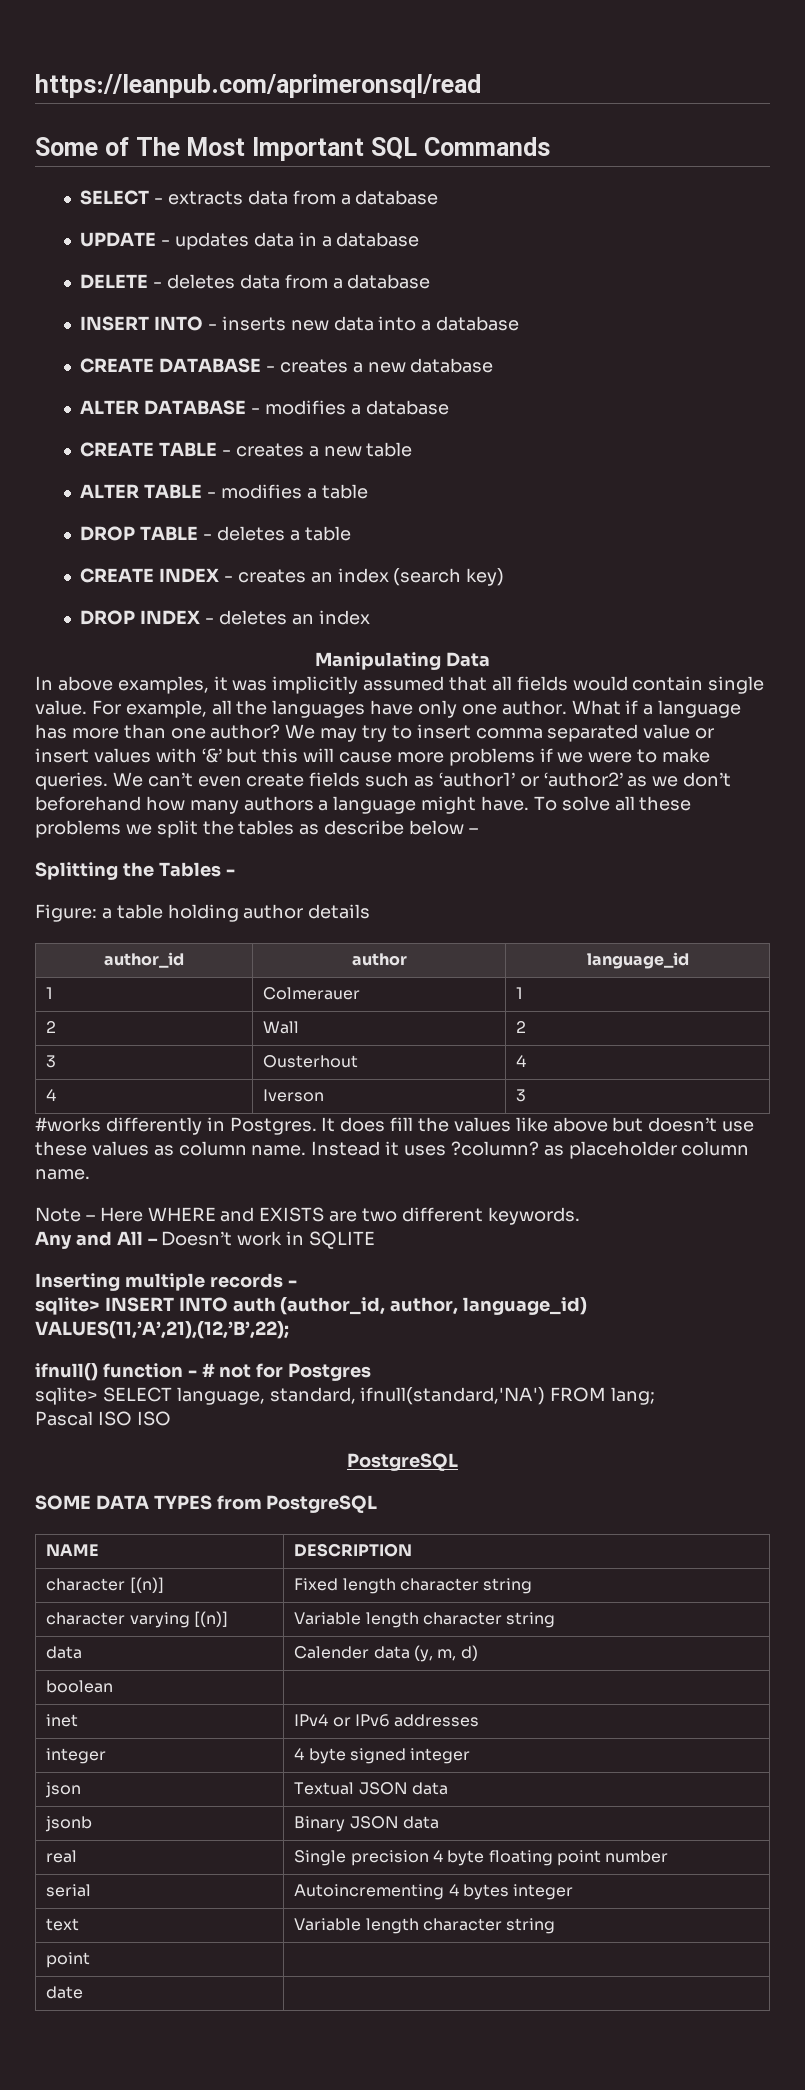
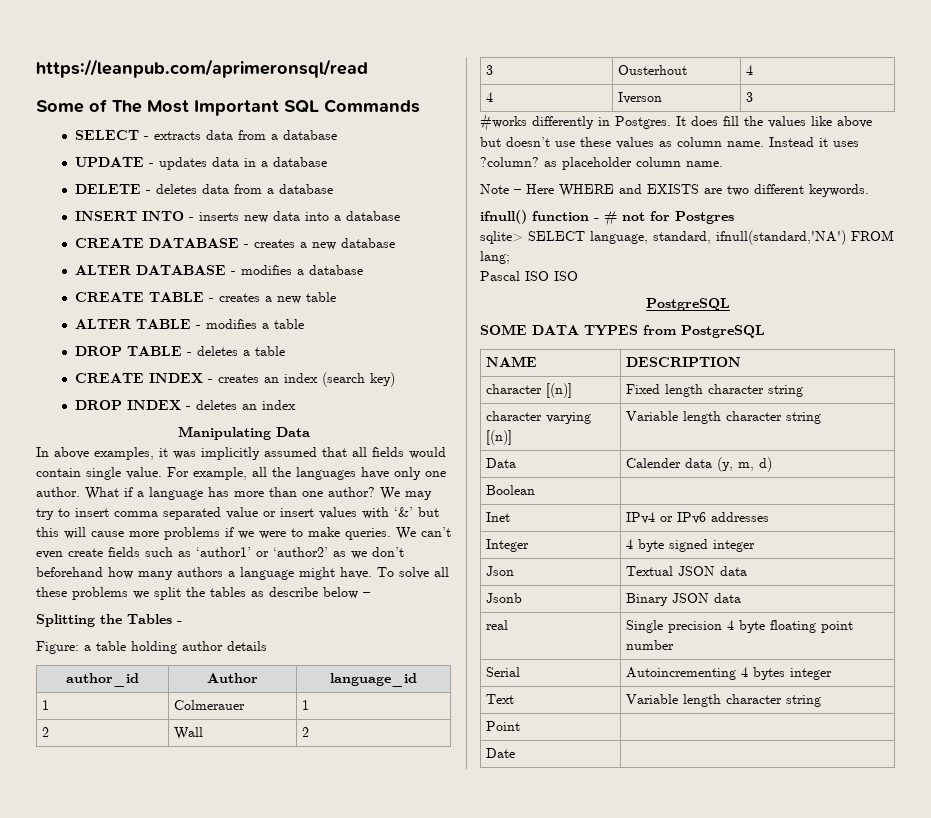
- author_id | author | language_id
+ author_id | Author | language_id
- Any and All – Doesn’t work in SQLITE
- Inserting multiple records -
- sqlite> INSERT INTO auth (author_id, author, language_id) VALUES(11,’A’,21),(12,’B’,22);
- data | Calender data (y, m, d)
+ Data | Calender data (y, m, d)
- boolean |
- inet | IPv4 or IPv6 addresses
+ Boolean |
+ Inet | IPv4 or IPv6 addresses
- integer | 4 byte signed integer
+ Integer | 4 byte signed integer
- json | Textual JSON data
+ Json | Textual JSON data
- jsonb | Binary JSON data
+ Jsonb | Binary JSON data
- serial | Autoincrementing 4 bytes integer
+ Serial | Autoincrementing 4 bytes integer
- text | Variable length character string
- point |
- date |
+ Text | Variable length character string
+ Point |
+ Date |

